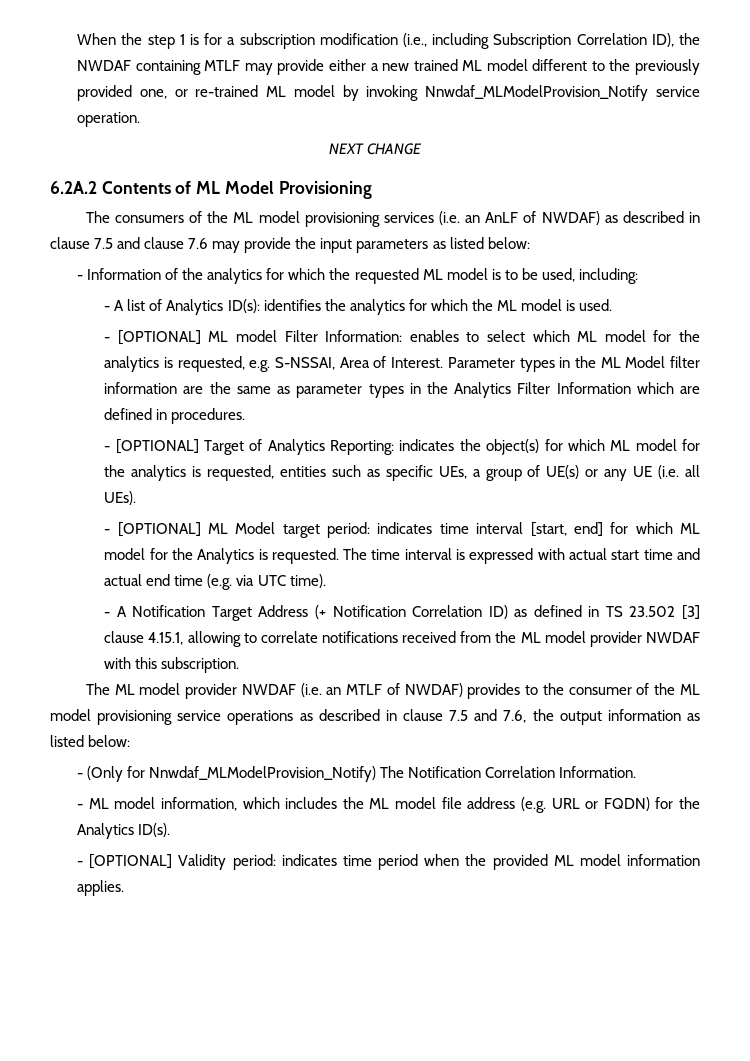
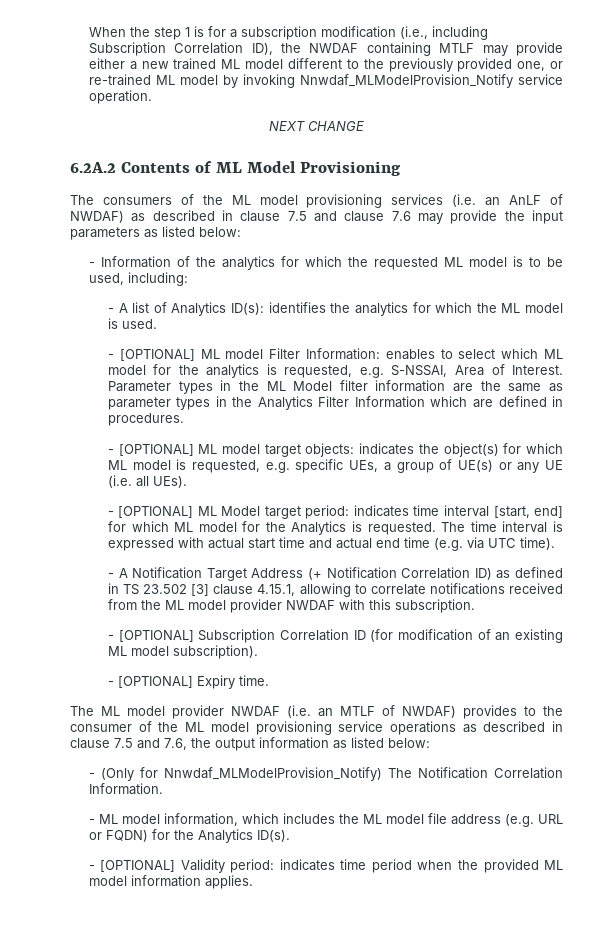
- - [OPTIONAL] Target of Analytics Reporting: indicates the object(s) for which ML model for the analytics is requested, entities such as specific UEs, a group of UE(s) or any UE (i.e. all UEs).
+ - [OPTIONAL] ML model target objects: indicates the object(s) for which ML model is requested, e.g. specific UEs, a group of UE(s) or any UE (i.e. all UEs).
+ - [OPTIONAL] Subscription Correlation ID (for modification of an existing ML model subscription).
+ - [OPTIONAL] Expiry time.

